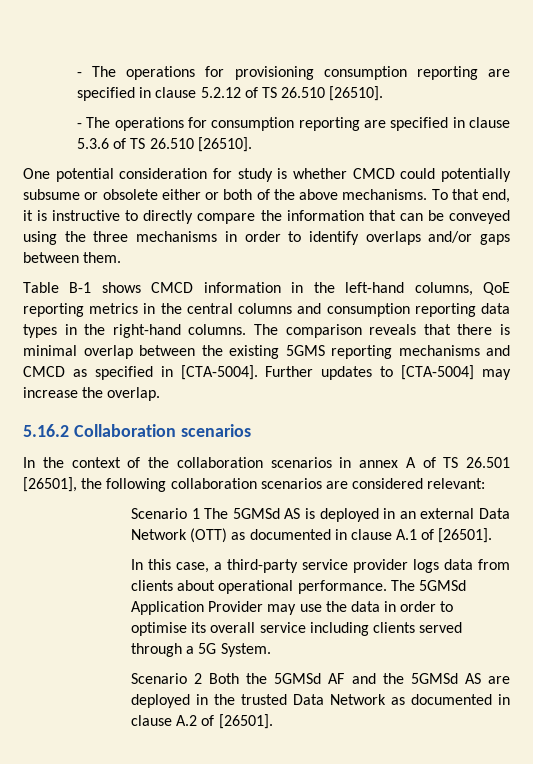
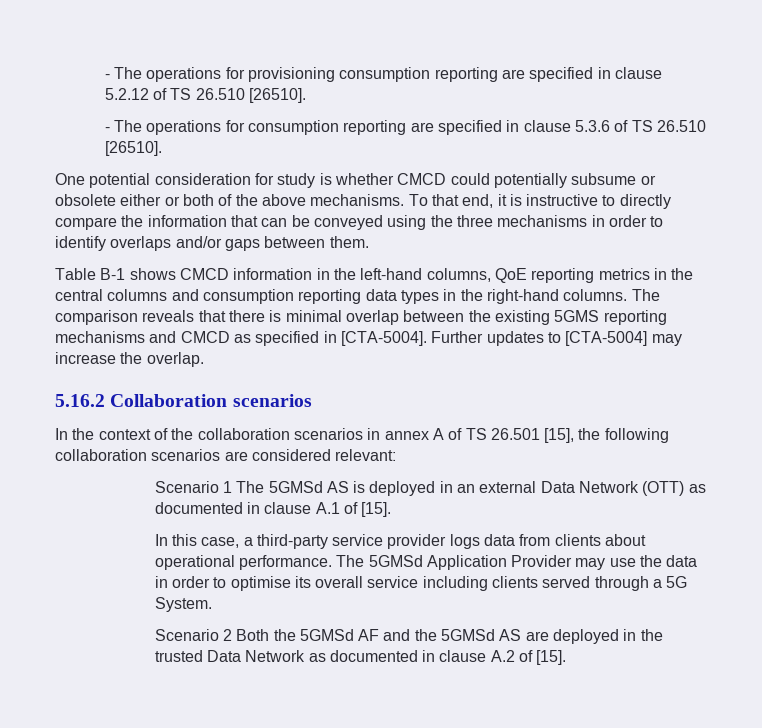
- In the context of the collaboration scenarios in annex A of TS 26.501 [26501], the following collaboration scenarios are considered relevant:
+ In the context of the collaboration scenarios in annex A of TS 26.501 [15], the following collaboration scenarios are considered relevant:
- Scenario 1 The 5GMSd AS is deployed in an external Data Network (OTT) as documented in clause A.1 of [26501].
+ Scenario 1 The 5GMSd AS is deployed in an external Data Network (OTT) as documented in clause A.1 of [15].
- Scenario 2 Both the 5GMSd AF and the 5GMSd AS are deployed in the trusted Data Network as documented in clause A.2 of [26501].
+ Scenario 2 Both the 5GMSd AF and the 5GMSd AS are deployed in the trusted Data Network as documented in clause A.2 of [15].

